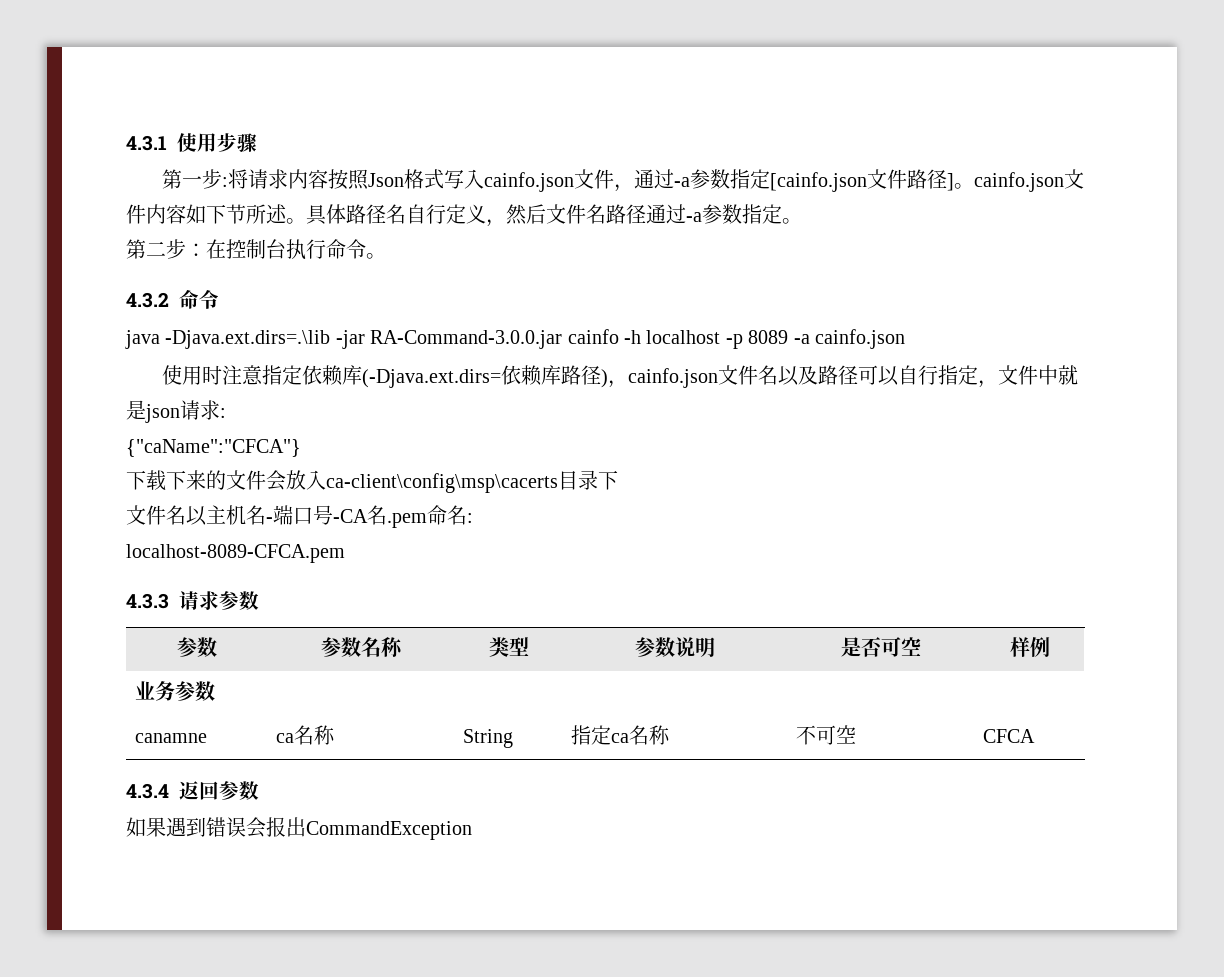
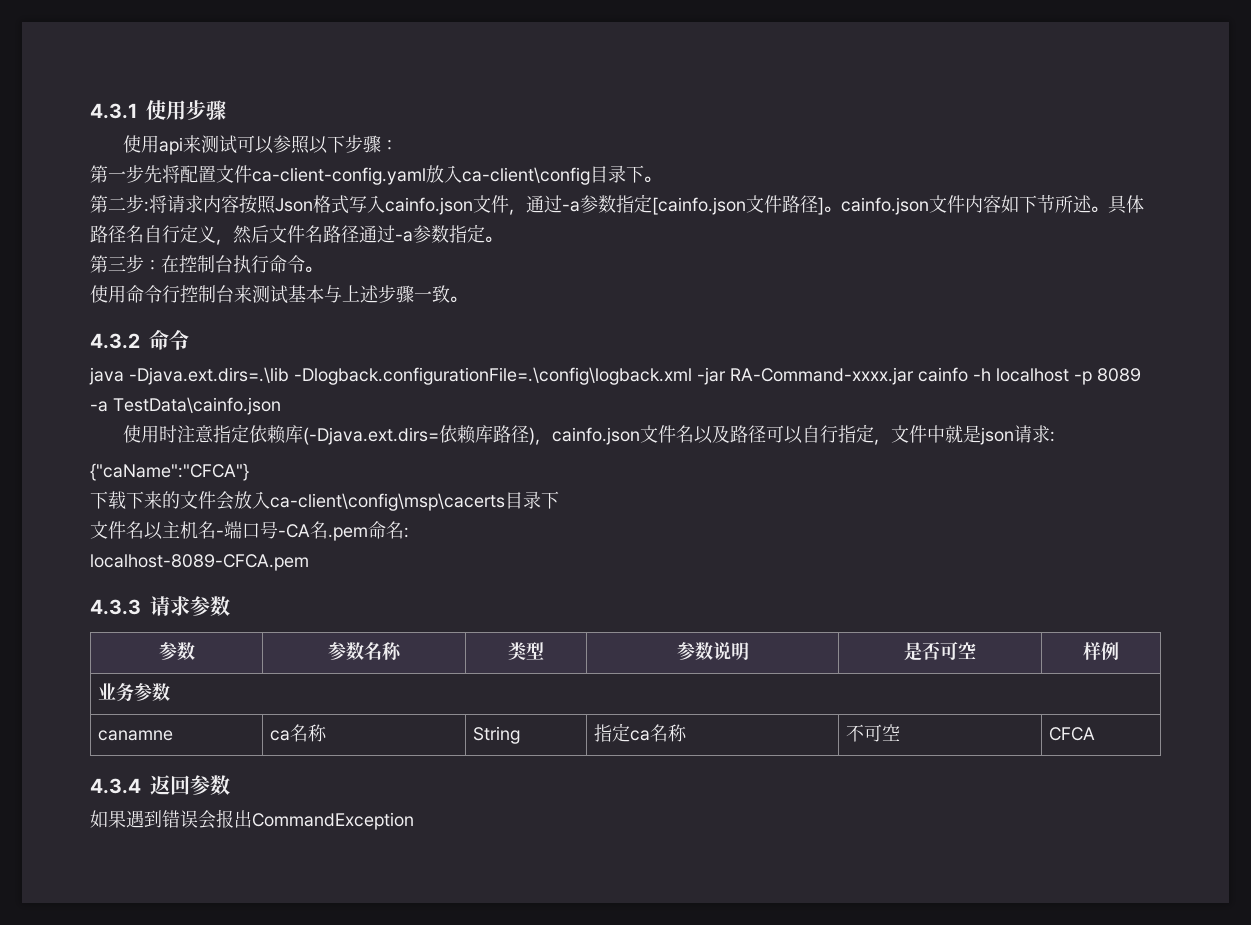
- 第一步:将请求内容按照Json格式写入cainfo.json文件，通过-a参数指定[cainfo.json文件路径]。cainfo.json文件内容如下节所述。
+ 使用api来测试可以参照以下步骤：
+ 第一步先将配置文件ca-client-config.yaml放入ca-client\config目录下。
+ 第二步:将请求内容按照Json格式写入cainfo.json文件，通过-a参数指定[cainfo.json文件路径]。cainfo.json文件内容如下节所述。
- 第二步：在控制台执行命令。
+ 第三步：在控制台执行命令。
+ 使用命令行控制台来测试基本与上述步骤一致。
- java -Djava.ext.dirs=.\lib -jar RA-Command-3.0.0.jar cainfo -h localhost -p 8089 -a cainfo.json
+ java -Djava.ext.dirs=.\lib -Dlogback.configurationFile=.\config\logback.xml -jar RA-Command-xxxx.jar cainfo -h localhost -p 8089 -a TestData\cainfo.json

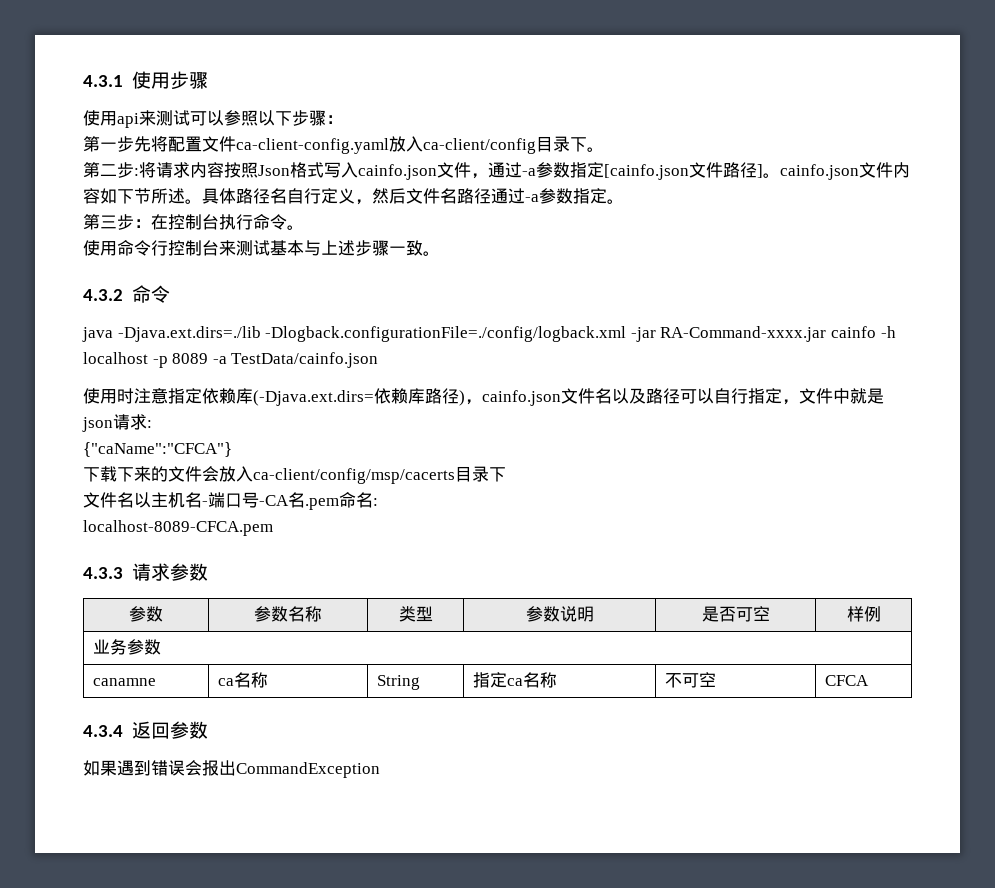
- 第一步先将配置文件ca-client-config.yaml放入ca-client\config目录下。
+ 第一步先将配置文件ca-client-config.yaml放入ca-client/config目录下。
- java -Djava.ext.dirs=.\lib -Dlogback.configurationFile=.\config\logback.xml -jar RA-Command-xxxx.jar cainfo -h localhost -p 8089 -a TestData\cainfo.json
+ java -Djava.ext.dirs=./lib -Dlogback.configurationFile=./config/logback.xml -jar RA-Command-xxxx.jar cainfo -h localhost -p 8089 -a TestData/cainfo.json
- 下载下来的文件会放入ca-client\config\msp\cacerts目录下
+ 下载下来的文件会放入ca-client/config/msp/cacerts目录下

